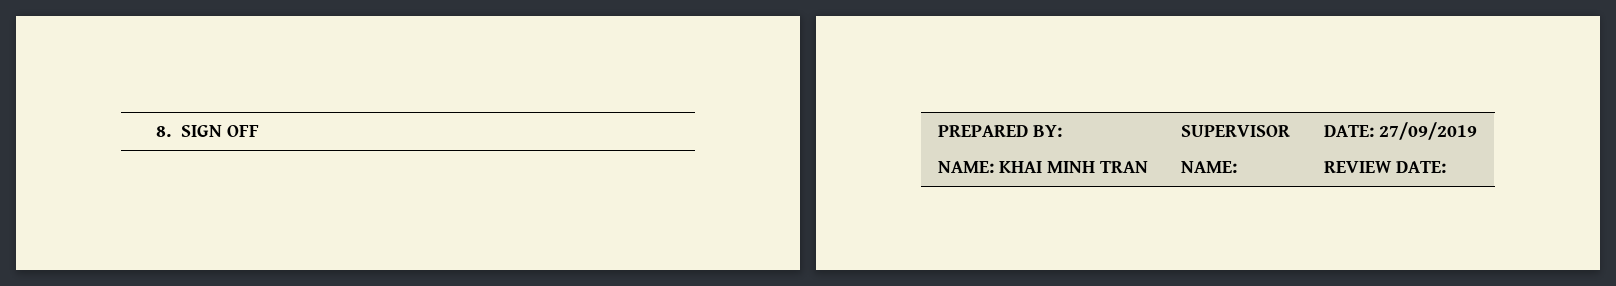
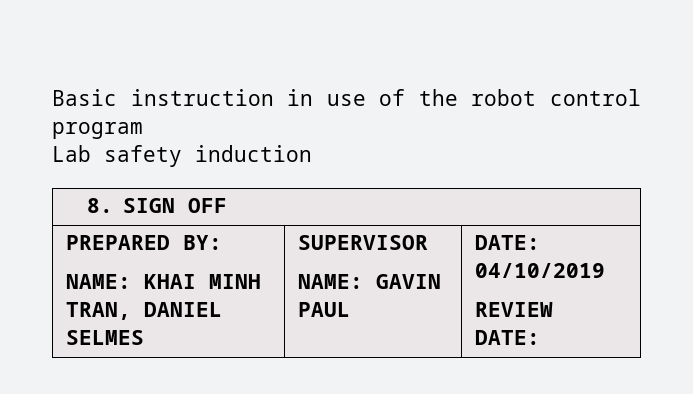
+ Basic instruction in use of the robot control program
+ Lab safety induction
  PREPARED BY:
- NAME: KHAI MINH TRAN | SUPERVISOR
- NAME: | DATE: 27/09/2019
+ NAME: KHAI MINH TRAN, DANIEL SELMES | SUPERVISOR
+ NAME: GAVIN PAUL | DATE: 04/10/2019

